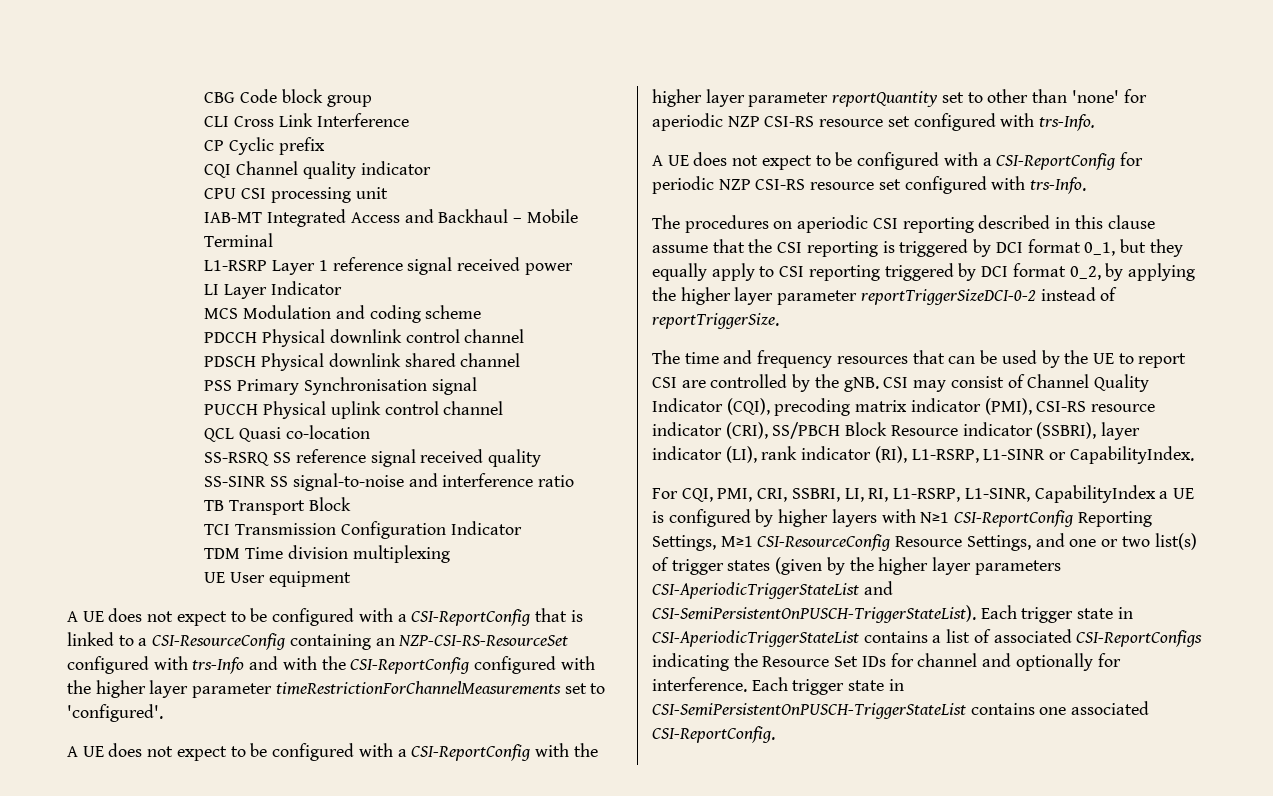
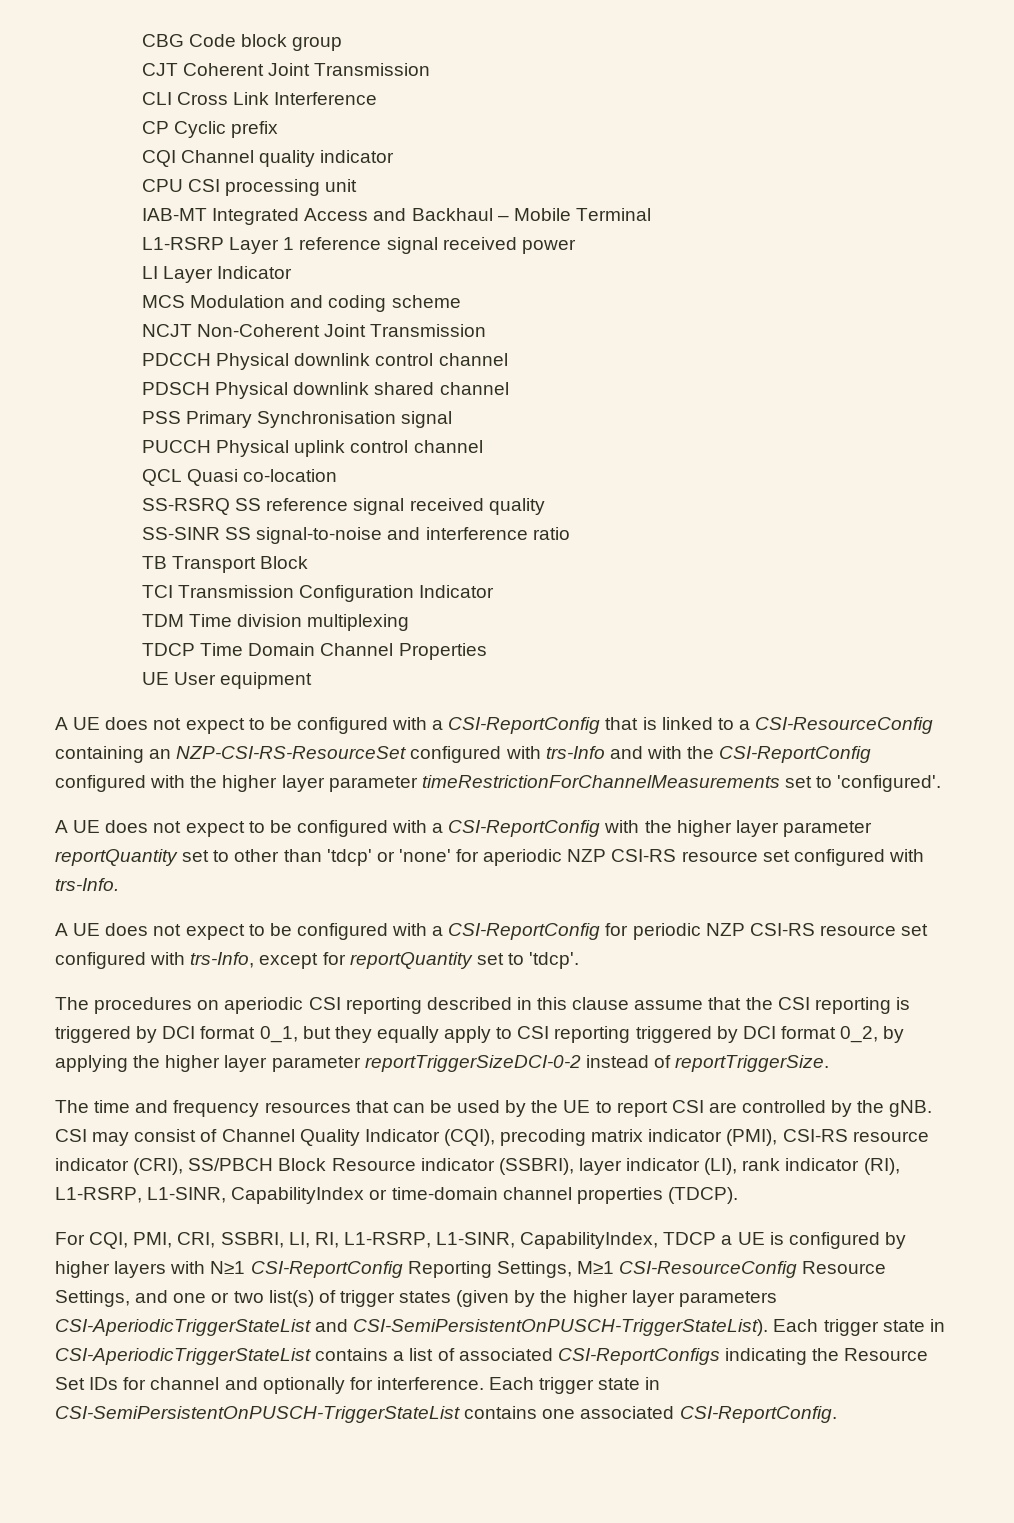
+ CJT Coherent Joint Transmission
+ NCJT Non-Coherent Joint Transmission
+ TDCP Time Domain Channel Properties
- A UE does not expect to be configured with a CSI-ReportConfig with the higher layer parameter reportQuantity set to other than 'none' for aperiodic NZP CSI-RS resource set configured with trs-Info.
+ A UE does not expect to be configured with a CSI-ReportConfig with the higher layer parameter reportQuantity set to other than 'tdcp' or 'none' for aperiodic NZP CSI-RS resource set configured with trs-Info.
- A UE does not expect to be configured with a CSI-ReportConfig for periodic NZP CSI-RS resource set configured with trs-Info.
+ A UE does not expect to be configured with a CSI-ReportConfig for periodic NZP CSI-RS resource set configured with trs-Info, except for reportQuantity set to 'tdcp'.
- CSI may consist of Channel Quality Indicator (CQI), precoding matrix indicator (PMI), CSI-RS resource indicator (CRI), SS/PBCH Block Resource indicator (SSBRI), layer indicator (LI), rank indicator (RI), L1-RSRP, L1-SINR or CapabilityIndex.
+ CSI may consist of Channel Quality Indicator (CQI), precoding matrix indicator (PMI), CSI-RS resource indicator (CRI), SS/PBCH Block Resource indicator (SSBRI), layer indicator (LI), rank indicator (RI), L1-RSRP, L1-SINR, CapabilityIndex or time-domain channel properties (TDCP).
- For CQI, PMI, CRI, SSBRI, LI, RI, L1-RSRP, L1-SINR, CapabilityIndex a UE is configured by higher layers with N≥1 CSI-ReportConfig Reporting Settings, M≥1 CSI-ResourceConfig Resource Settings, and one or two list(s) of trigger states (given by the higher layer parameters CSI-AperiodicTriggerStateList and CSI-SemiPersistentOnPUSCH-TriggerStateList).
+ For CQI, PMI, CRI, SSBRI, LI, RI, L1-RSRP, L1-SINR, CapabilityIndex, TDCP a UE is configured by higher layers with N≥1 CSI-ReportConfig Reporting Settings, M≥1 CSI-ResourceConfig Resource Settings, and one or two list(s) of trigger states (given by the higher layer parameters CSI-AperiodicTriggerStateList and CSI-SemiPersistentOnPUSCH-TriggerStateList).

